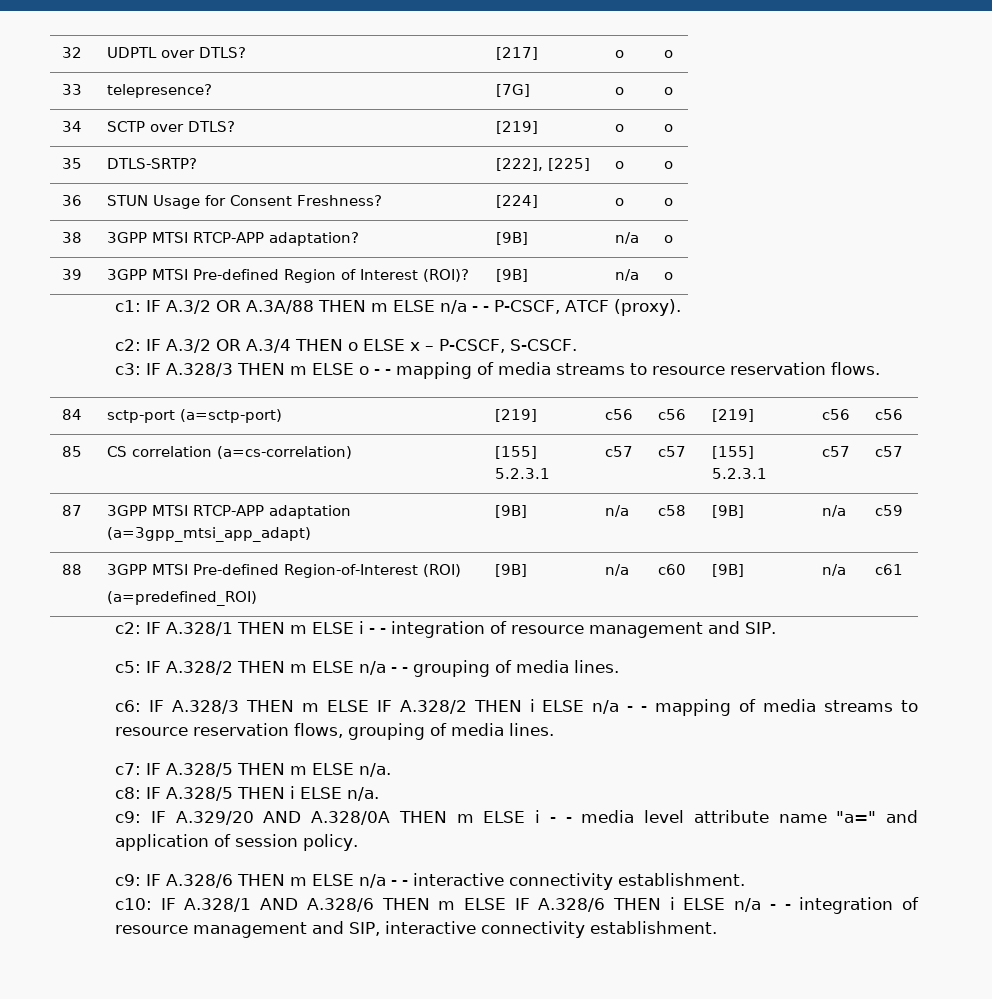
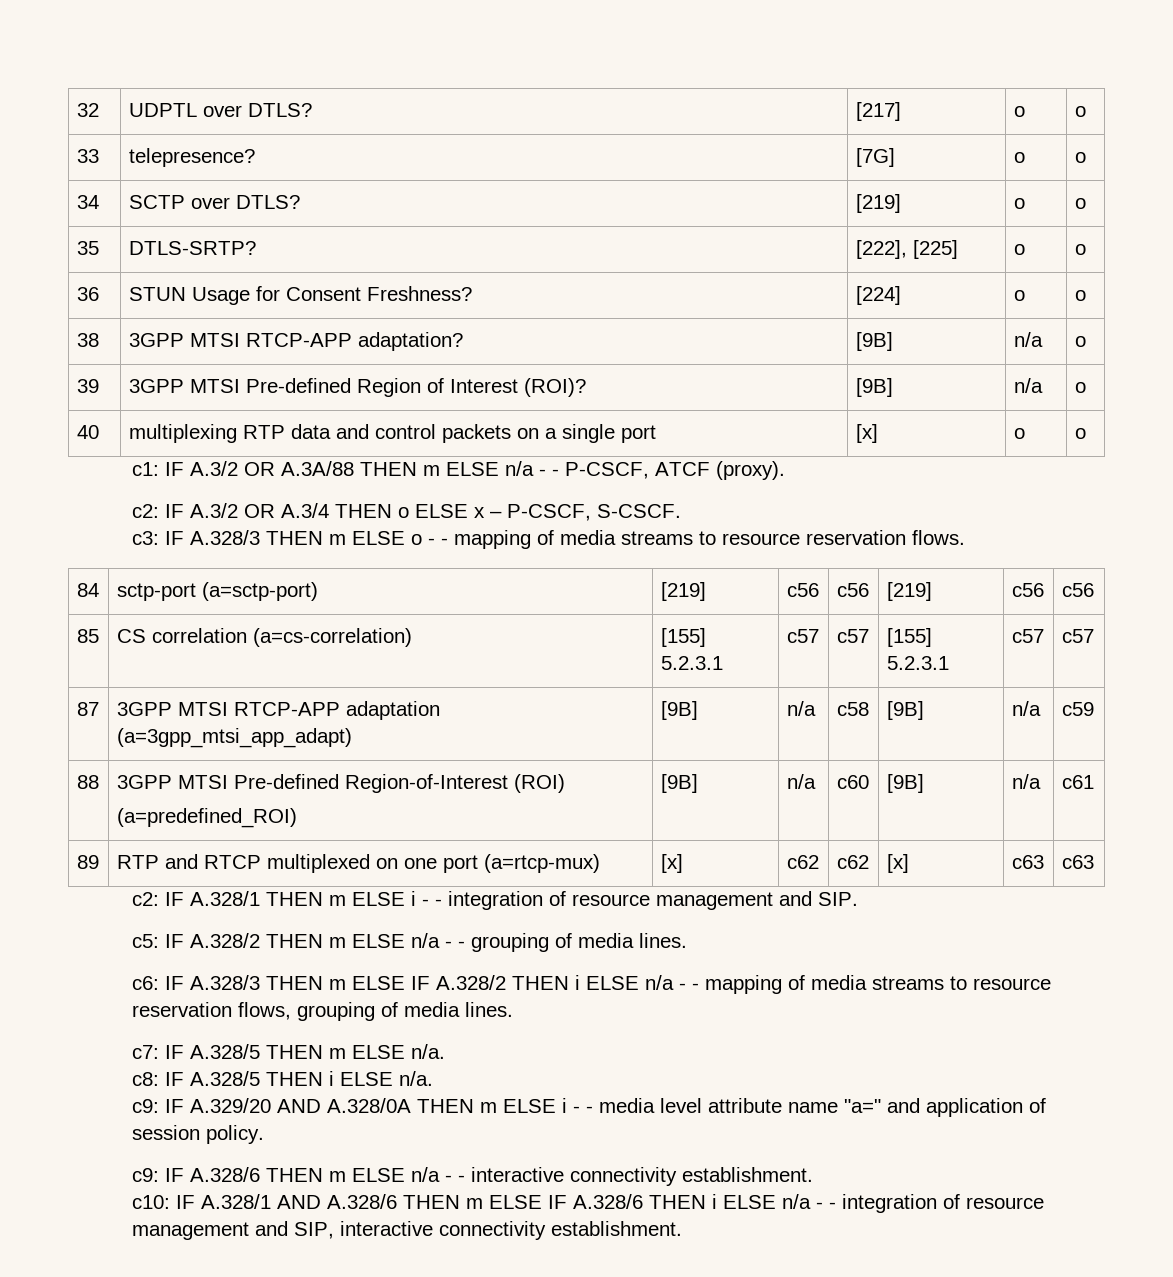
+ 40 | multiplexing RTP data and control packets on a single port | [x] | o | o
+ 89 | RTP and RTCP multiplexed on one port (a=rtcp-mux) | [x] | c62 | c62 | [x] | c63 | c63

